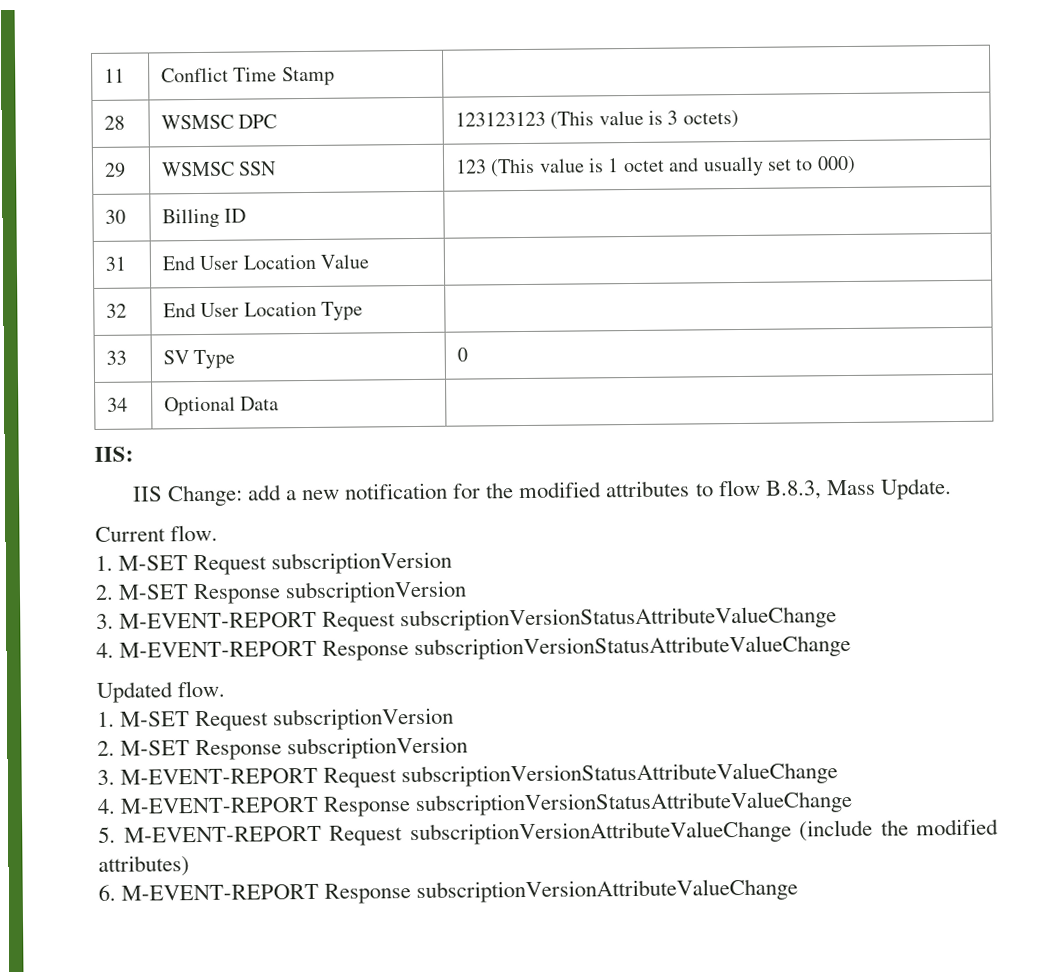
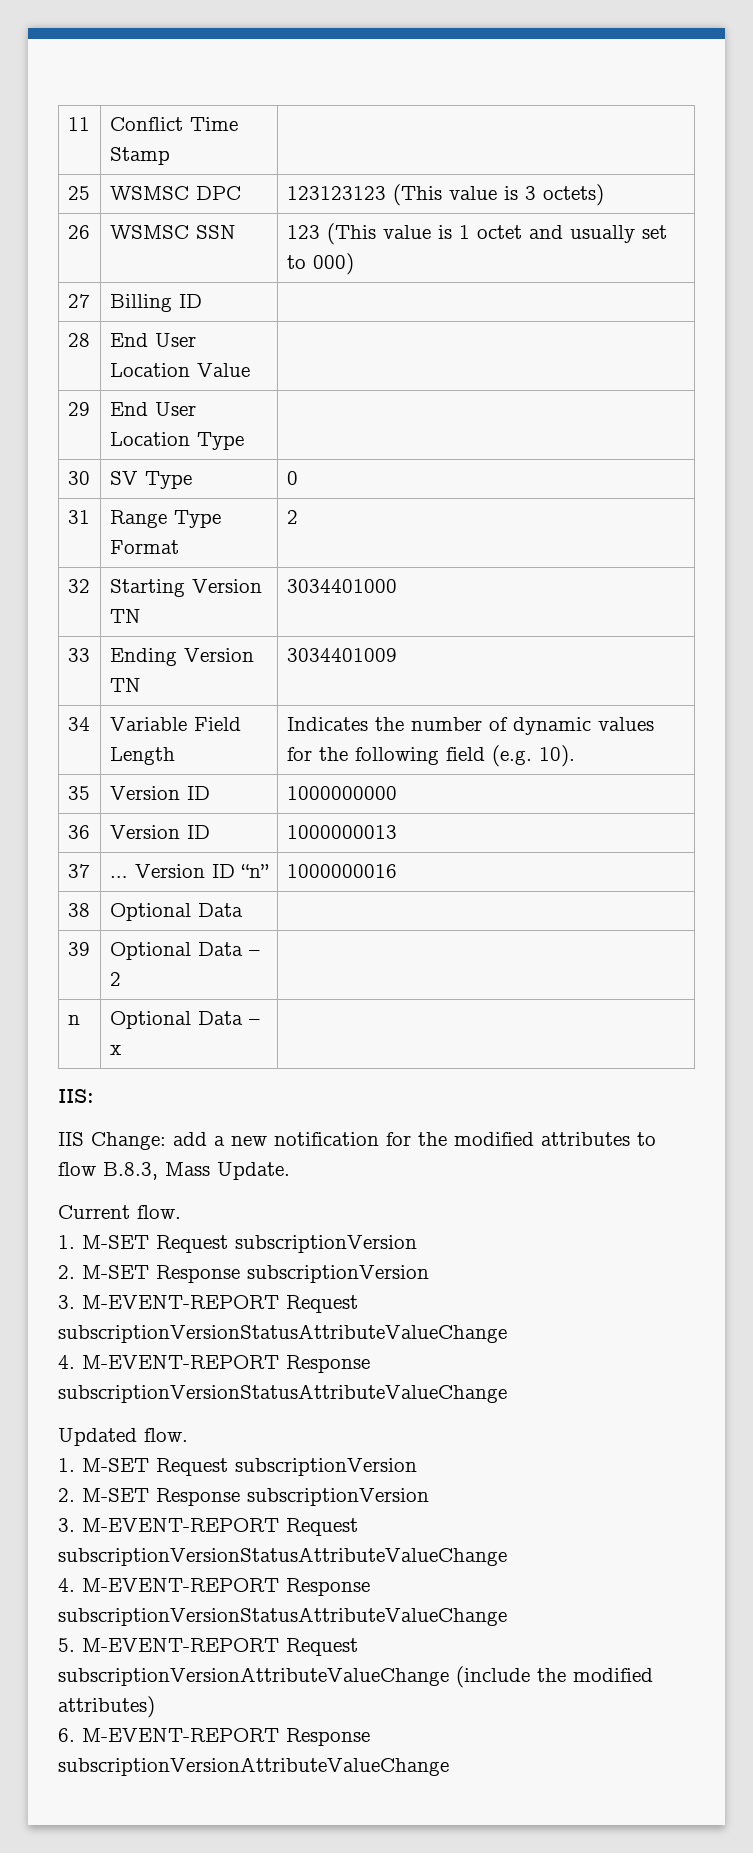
- 28 | WSMSC DPC | 123123123 (This value is 3 octets)
+ 25 | WSMSC DPC | 123123123 (This value is 3 octets)
- 29 | WSMSC SSN | 123 (This value is 1 octet and usually set to 000)
+ 26 | WSMSC SSN | 123 (This value is 1 octet and usually set to 000)
- 30 | Billing ID |
+ 27 | Billing ID |
- 31 | End User Location Value |
+ 28 | End User Location Value |
- 32 | End User Location Type |
+ 29 | End User Location Type |
- 33 | SV Type | 0
+ 30 | SV Type | 0
- 34 | Optional Data |
+ 31 | Range Type Format | 2
+ 32 | Starting Version TN | 3034401000
+ 33 | Ending Version TN | 3034401009
+ 34 | Variable Field Length | Indicates the number of dynamic values for the following field (e.g. 10).
+ 35 | Version ID | 1000000000
+ 36 | Version ID | 1000000013
+ 37 | … Version ID “n” | 1000000016
+ 38 | Optional Data |
+ 39 | Optional Data – 2 |
+ n | Optional Data – x |

